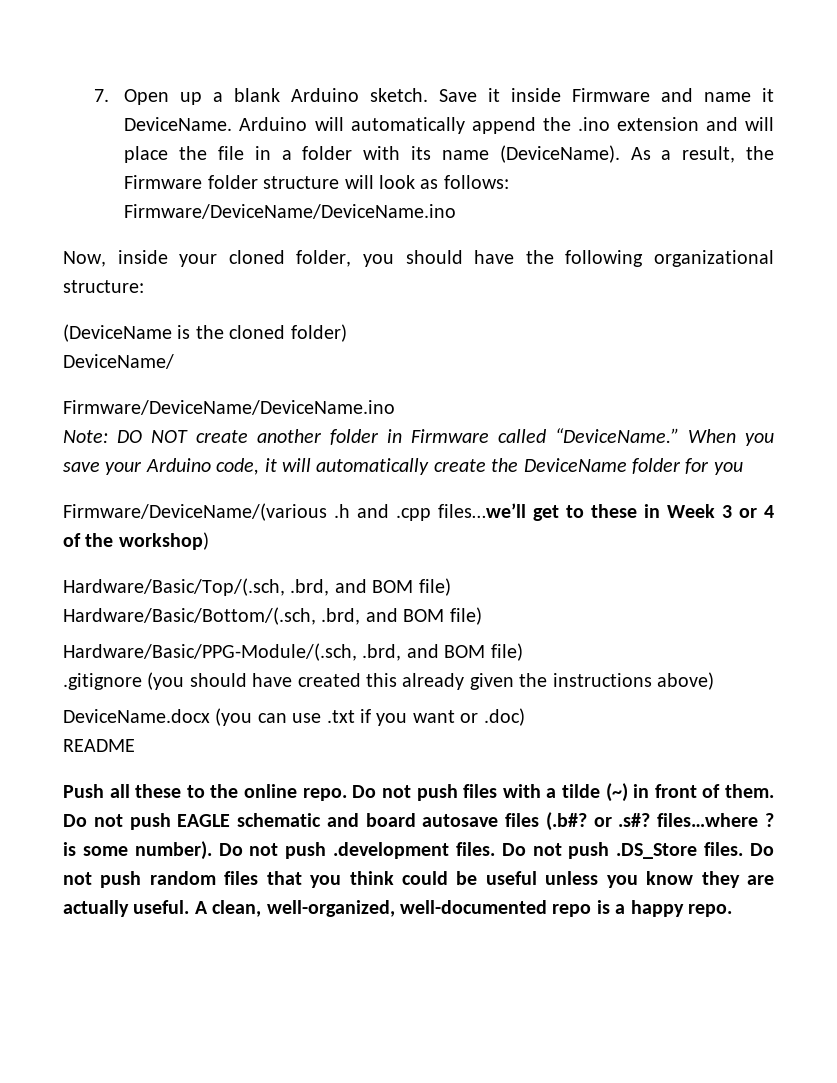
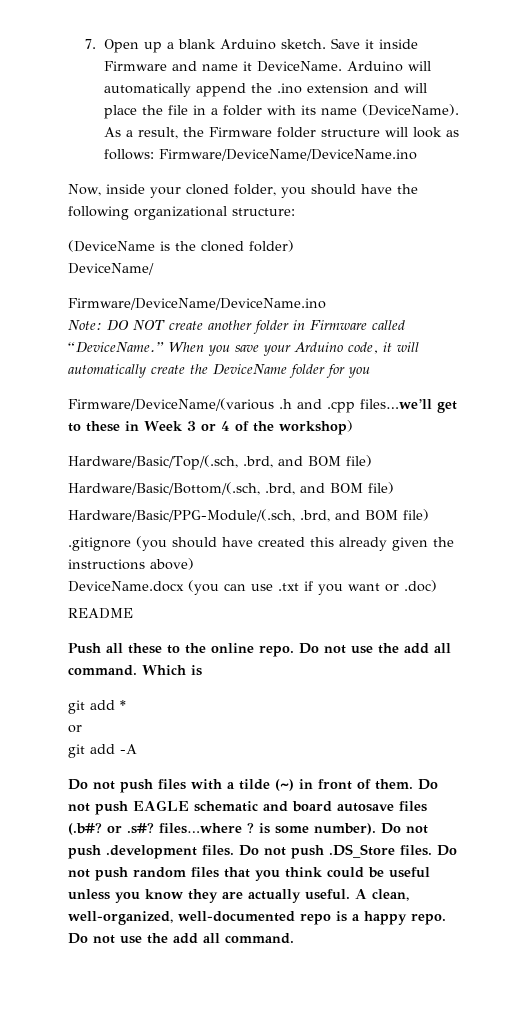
+ Do not use the add all command. Which is
+ git add *
+ or
+ git add -A
- A clean, well-organized, well-documented repo is a happy repo.
+ A clean, well-organized, well-documented repo is a happy repo. Do not use the add all command.

